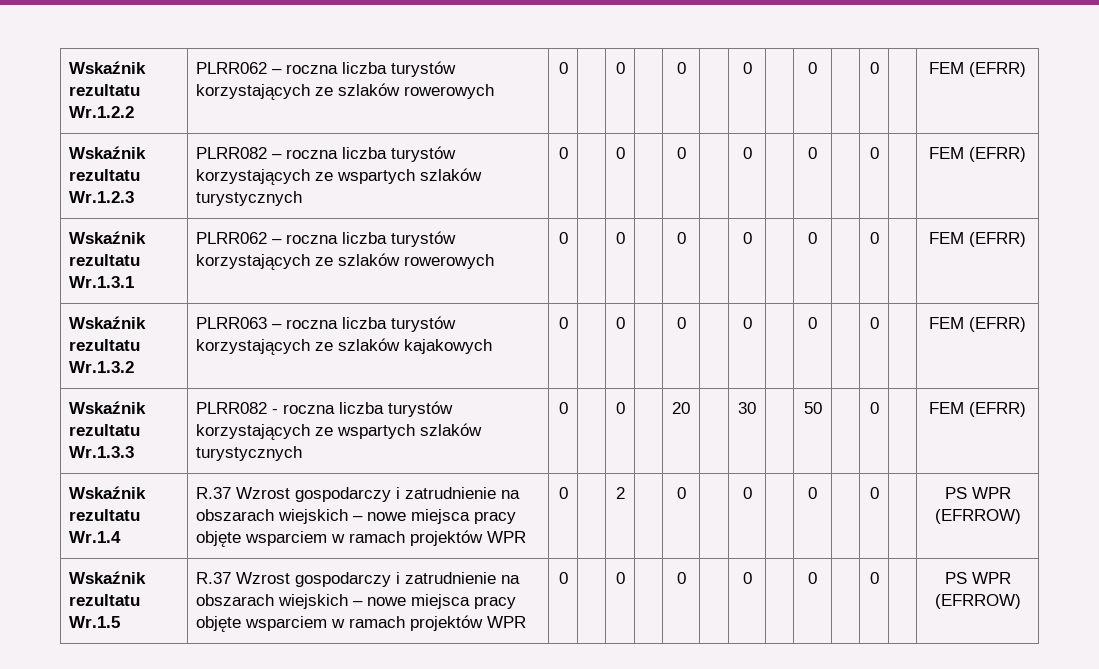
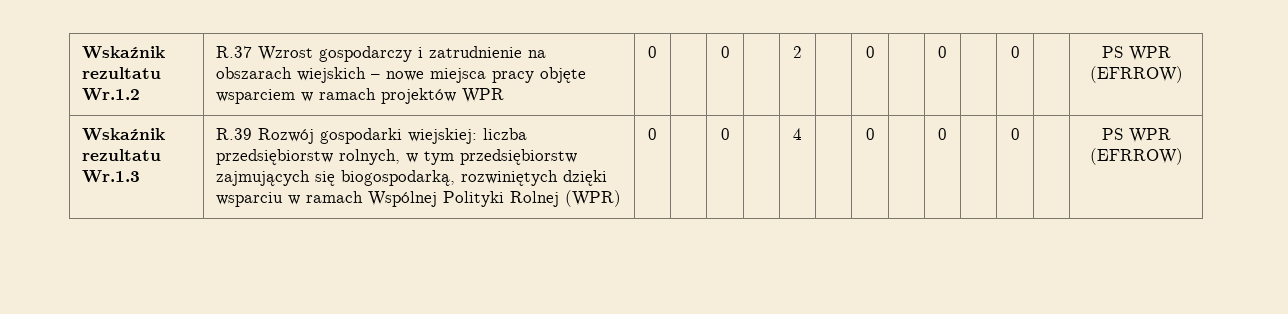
- Wskaźnik rezultatu Wr.1.2.2 | PLRR062 – roczna liczba turystów korzystających ze szlaków rowerowych | 0 | | 0 | | 0 | | 0 | | 0 | | 0 | | FEM (EFRR)
- Wskaźnik rezultatu Wr.1.2.3 | PLRR082 – roczna liczba turystów korzystających ze wspartych szlaków turystycznych | 0 | | 0 | | 0 | | 0 | | 0 | | 0 | | FEM (EFRR)
- Wskaźnik rezultatu Wr.1.3.1 | PLRR062 – roczna liczba turystów korzystających ze szlaków rowerowych | 0 | | 0 | | 0 | | 0 | | 0 | | 0 | | FEM (EFRR)
- Wskaźnik rezultatu Wr.1.3.2 | PLRR063 – roczna liczba turystów korzystających ze szlaków kajakowych | 0 | | 0 | | 0 | | 0 | | 0 | | 0 | | FEM (EFRR)
- Wskaźnik rezultatu Wr.1.3.3 | PLRR082 - roczna liczba turystów korzystających ze wspartych szlaków turystycznych | 0 | | 0 | | 20 | | 30 | | 50 | | 0 | | FEM (EFRR)
- Wskaźnik rezultatu Wr.1.4 | R.37 Wzrost gospodarczy i zatrudnienie na obszarach wiejskich – nowe miejsca pracy objęte wsparciem w ramach projektów WPR | 0 | | 2 | | 0 | | 0 | | 0 | | 0 | | PS WPR (EFRROW)
- Wskaźnik rezultatu Wr.1.5 | R.37 Wzrost gospodarczy i zatrudnienie na obszarach wiejskich – nowe miejsca pracy objęte wsparciem w ramach projektów WPR | 0 | | 0 | | 0 | | 0 | | 0 | | 0 | | PS WPR (EFRROW)
+ Wskaźnik rezultatu Wr.1.2 | R.37 Wzrost gospodarczy i zatrudnienie na obszarach wiejskich – nowe miejsca pracy objęte wsparciem w ramach projektów WPR | 0 | | 0 | | 2 | | 0 | | 0 | | 0 | | PS WPR (EFRROW)
+ Wskaźnik rezultatu Wr.1.3 | R.39 Rozwój gospodarki wiejskiej: liczba przedsiębiorstw rolnych, w tym przedsiębiorstw zajmujących się biogospodarką, rozwiniętych dzięki wsparciu w ramach Wspólnej Polityki Rolnej (WPR) | 0 | | 0 | | 4 | | 0 | | 0 | | 0 | | PS WPR (EFRROW)

